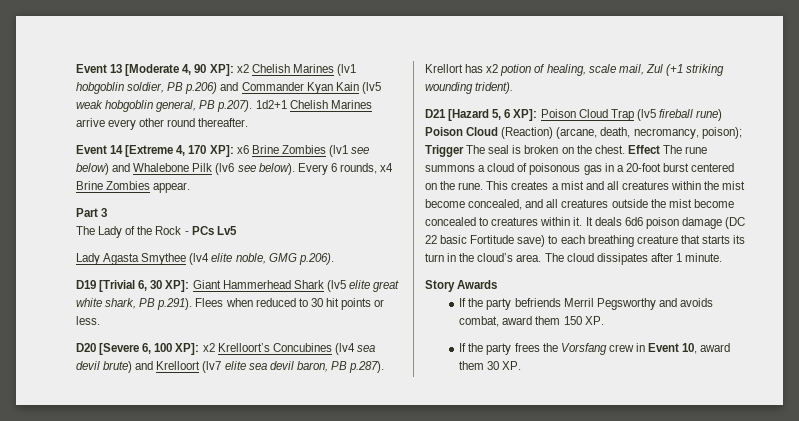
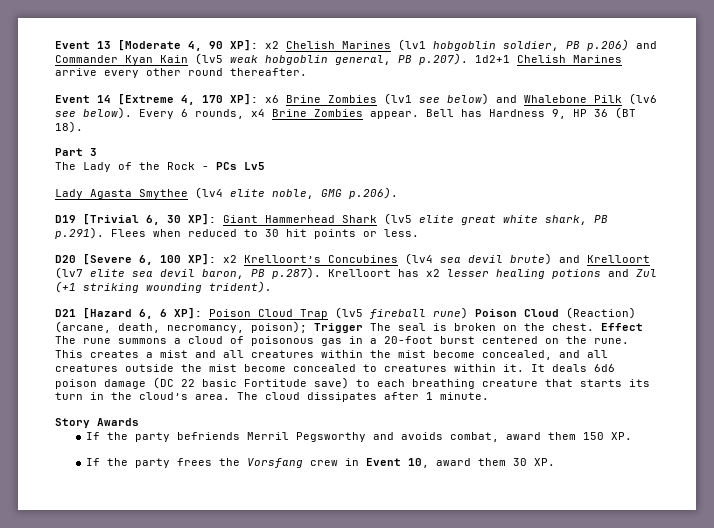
+ Bell has Hardness 9, HP 36 (BT 18).
- D20 [Severe 6, 100 XP]: x2 Krelloort’s Concubines (lv4 sea devil brute) and Krelloort (lv7 elite sea devil baron, PB p.287). Krellort has x2 potion of healing, scale mail, Zul (+1 striking wounding trident).
+ D20 [Severe 6, 100 XP]: x2 Krelloort’s Concubines (lv4 sea devil brute) and Krelloort (lv7 elite sea devil baron, PB p.287). Krelloort has x2 lesser healing potions and Zul (+1 striking wounding trident).
- D21 [Hazard 5, 6 XP]: Poison Cloud Trap (lv5 fireball rune) Poison Cloud (Reaction) (arcane, death, necromancy, poison); Trigger The seal is broken on the chest.
+ D21 [Hazard 6, 6 XP]: Poison Cloud Trap (lv5 fireball rune) Poison Cloud (Reaction) (arcane, death, necromancy, poison); Trigger The seal is broken on the chest.

